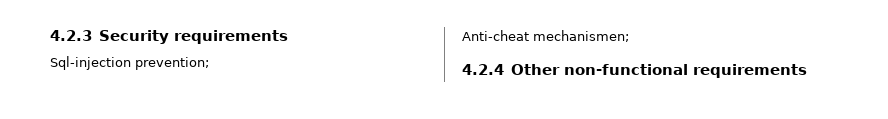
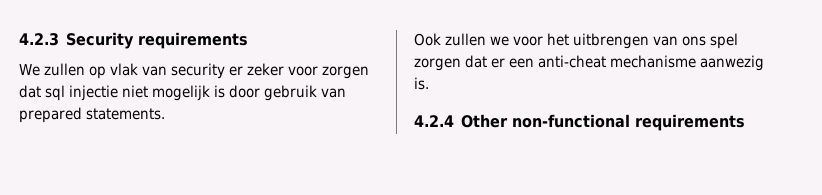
- Sql-injection prevention;
- Anti-cheat mechanismen;
+ We zullen op vlak van security er zeker voor zorgen dat sql injectie niet mogelijk is door gebruik van prepared statements.
+ Ook zullen we voor het uitbrengen van ons spel zorgen dat er een anti-cheat mechanisme aanwezig is.

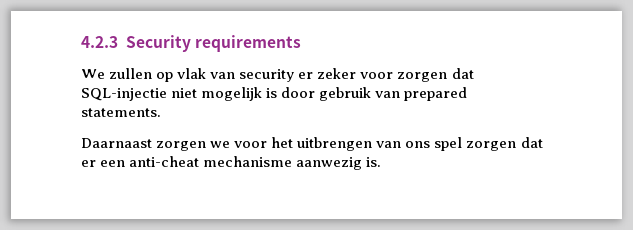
- We zullen op vlak van security er zeker voor zorgen dat sql injectie niet mogelijk is door gebruik van prepared statements.
+ We zullen op vlak van security er zeker voor zorgen dat SQL-injectie niet mogelijk is door gebruik van prepared statements.
- Ook zullen we voor het uitbrengen van ons spel zorgen dat er een anti-cheat mechanisme aanwezig is.
+ Daarnaast zorgen we voor het uitbrengen van ons spel zorgen dat er een anti-cheat mechanisme aanwezig is.
- 4.2.4 Other non-functional requirements

